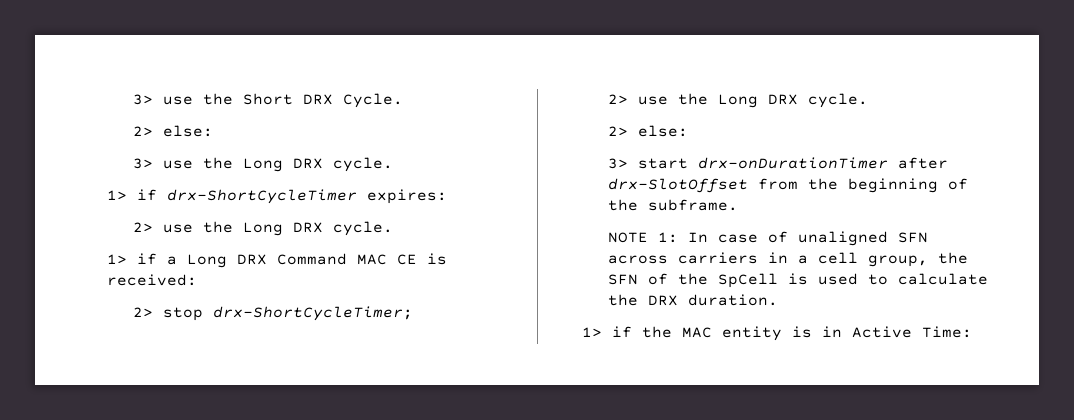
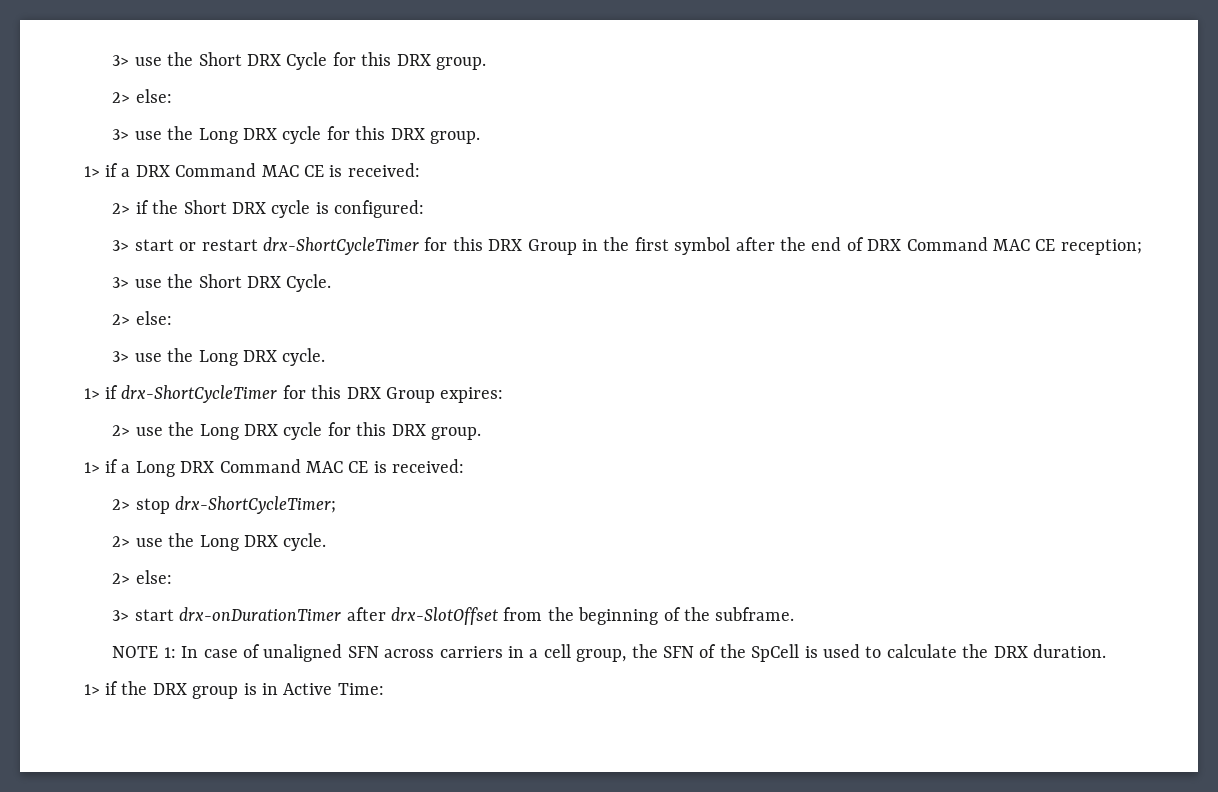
+ 3> use the Short DRX Cycle for this DRX group.
+ 2> else:
+ 3> use the Long DRX cycle for this DRX group.
+ 1> if a DRX Command MAC CE is received:
+ 2> if the Short DRX cycle is configured:
+ 3> start or restart drx-ShortCycleTimer for this DRX Group in the first symbol after the end of DRX Command MAC CE reception;
- 1> if drx-ShortCycleTimer expires:
- 2> use the Long DRX cycle.
+ 1> if drx-ShortCycleTimer for this DRX Group expires:
+ 2> use the Long DRX cycle for this DRX group.
- 1> if the MAC entity is in Active Time:
+ 1> if the DRX group is in Active Time:

